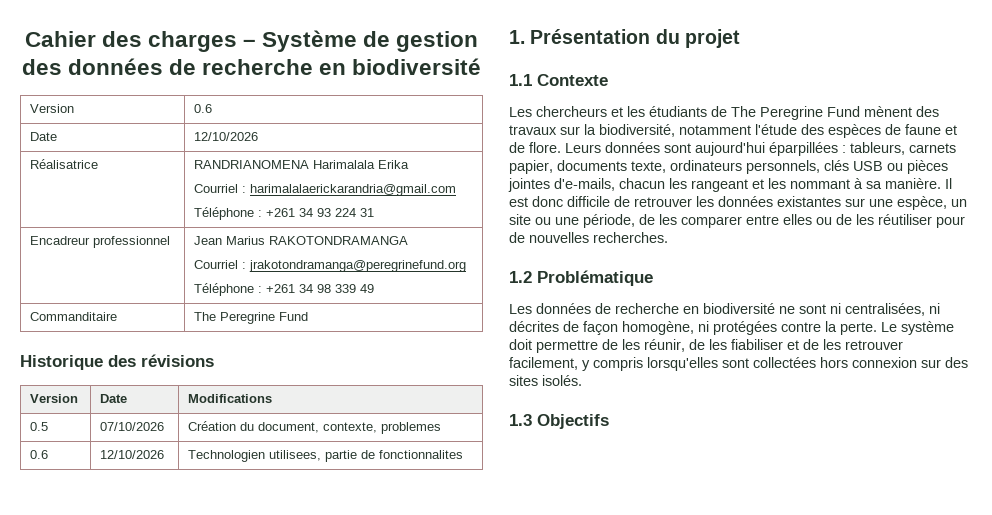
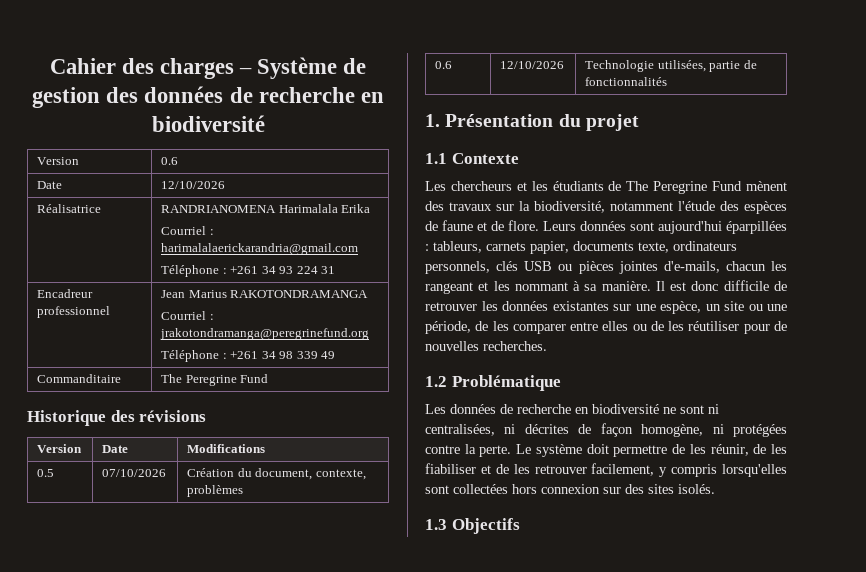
- 0.5 | 07/10/2026 | Création du document, contexte, problemes
+ 0.5 | 07/10/2026 | Création du document, contexte, problèmes
- 0.6 | 12/10/2026 | Technologien utilisees, partie de fonctionnalites
+ 0.6 | 12/10/2026 | Technologie utilisées, partie de fonctionnalités

